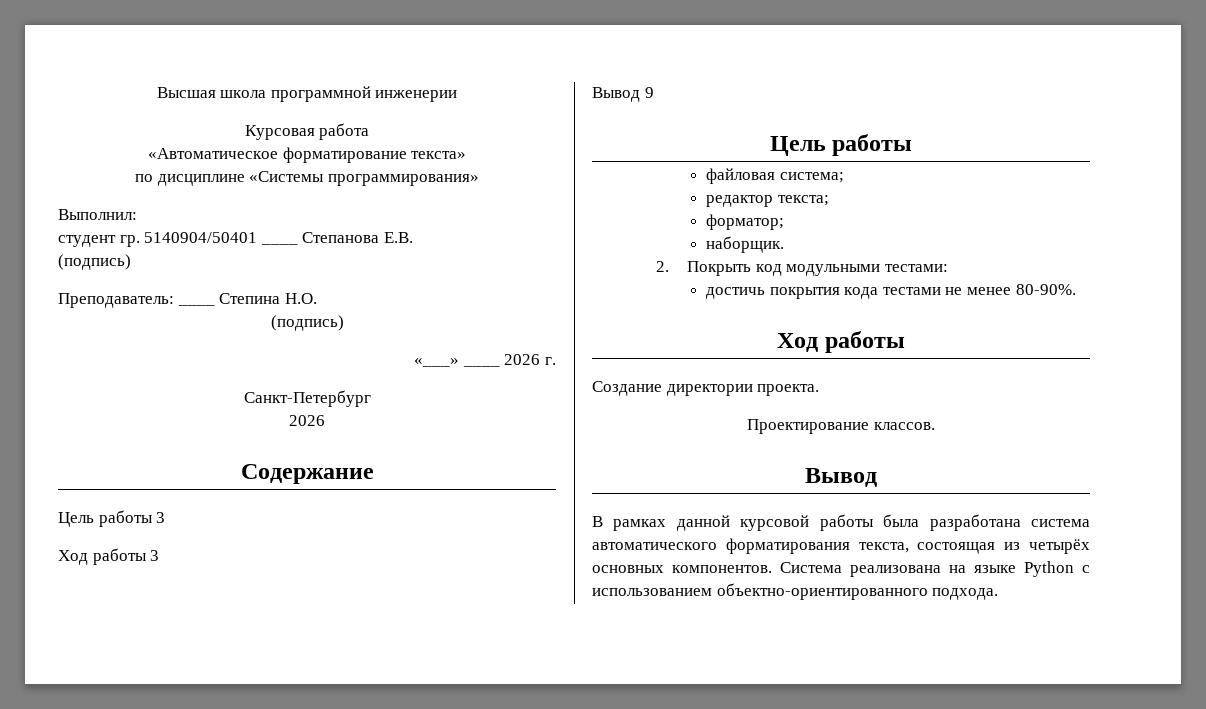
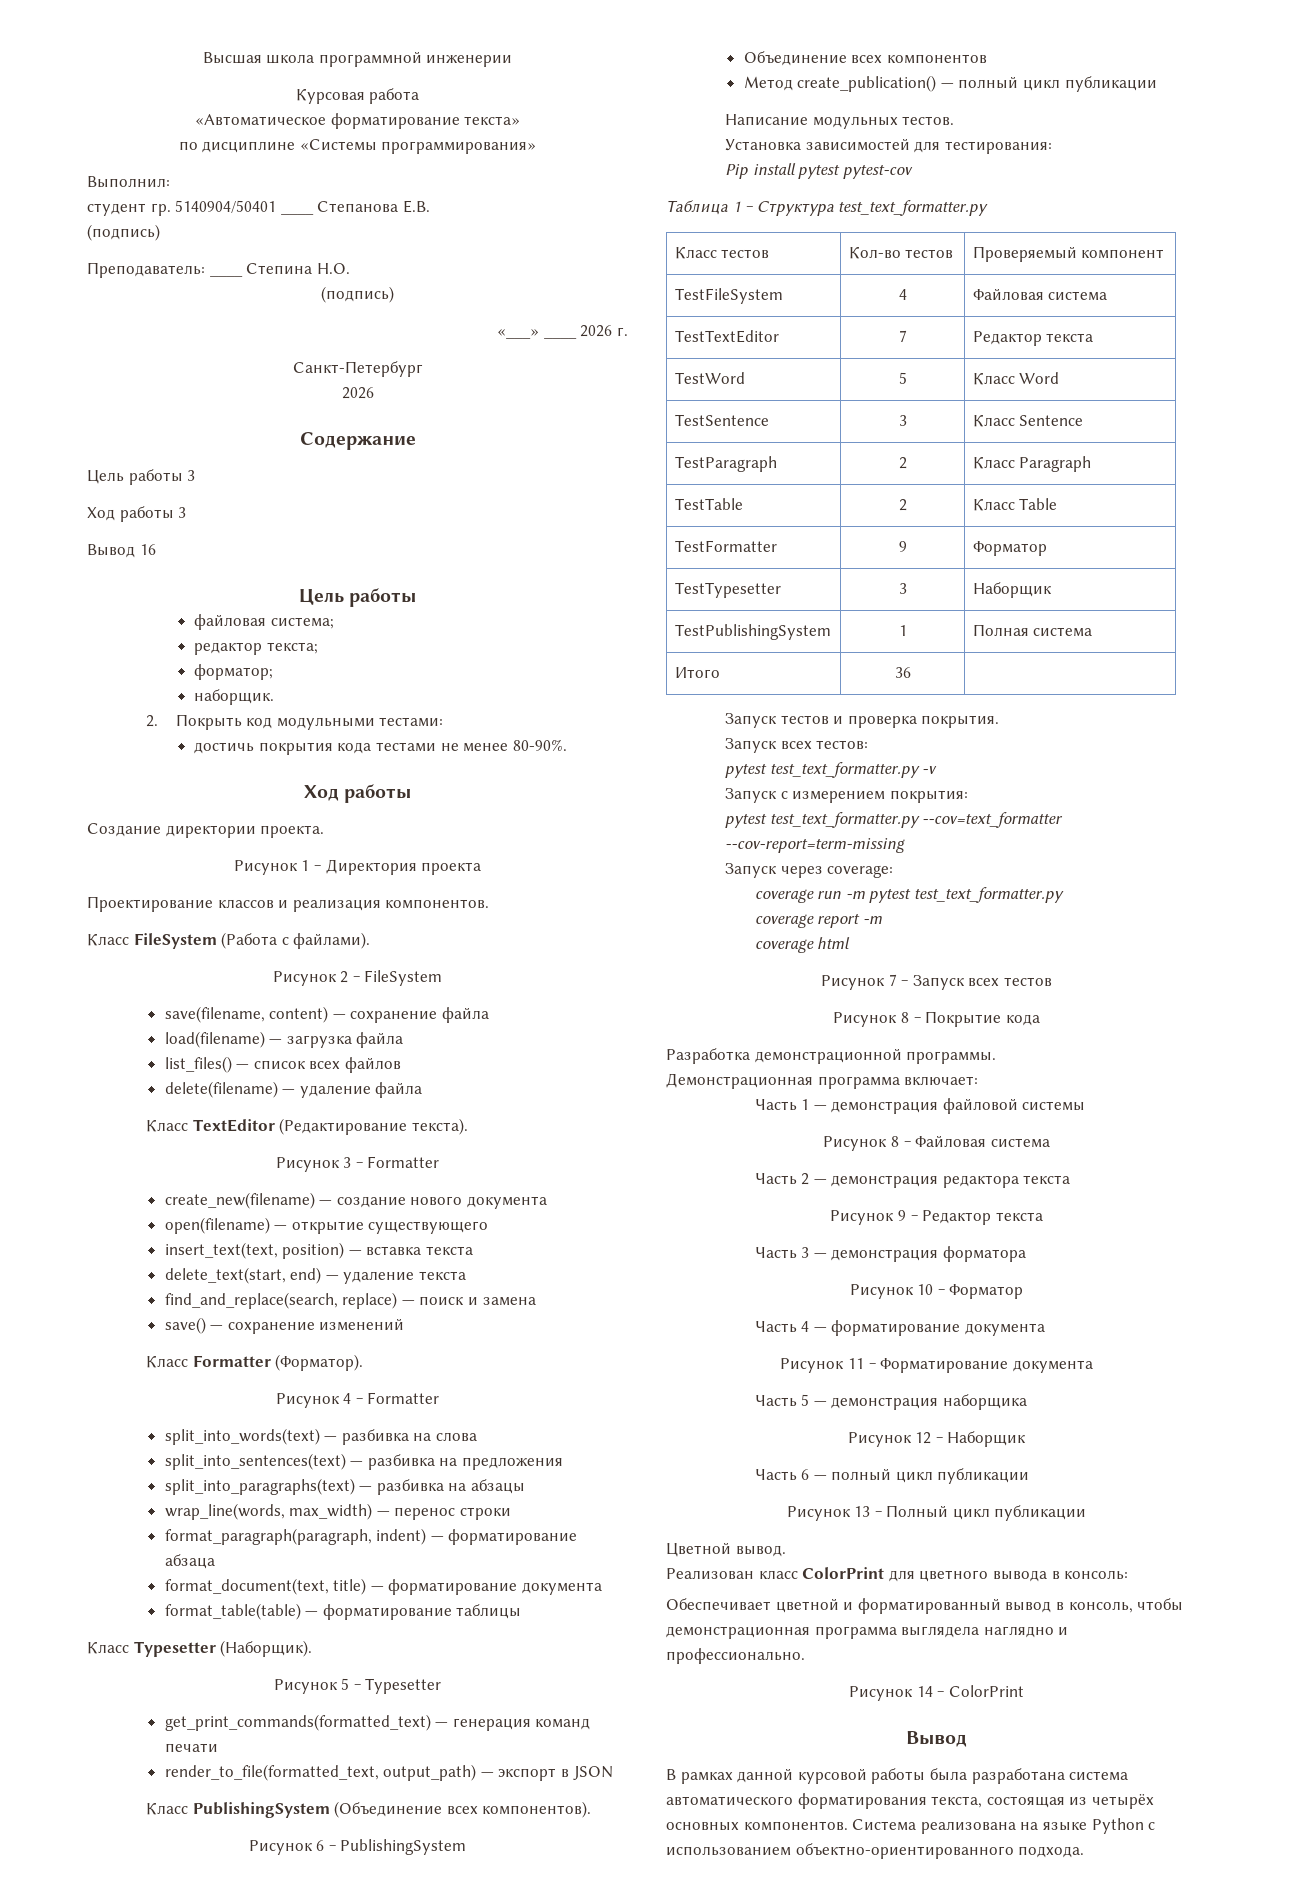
- Вывод 9
+ Вывод 16
- Проектирование классов.
+ Рисунок 1 ‒ Директория проекта
+ Проектирование классов и реализация компонентов.
+ Класс FileSystem (Работа с файлами).
+ Рисунок 2 ‒ FileSystem
+ save(filename, content) — сохранение файла
+ load(filename) — загрузка файла
+ list_files() — список всех файлов
+ delete(filename) — удаление файла
+ Класс TextEditor (Редактирование текста).
+ Рисунок 3 ‒ Formatter
+ create_new(filename) — создание нового документа
+ open(filename) — открытие существующего
+ insert_text(text, position) — вставка текста
+ delete_text(start, end) — удаление текста
+ find_and_replace(search, replace) — поиск и замена
+ save() — сохранение изменений
+ Класс Formatter (Форматор).
+ Рисунок 4 ‒ Formatter
+ split_into_words(text) — разбивка на слова
+ split_into_sentences(text) — разбивка на предложения
+ split_into_paragraphs(text) — разбивка на абзацы
+ wrap_line(words, max_width) — перенос строки
+ format_paragraph(paragraph, indent) — форматирование абзаца
+ format_document(text, title) — форматирование документа
+ format_table(table) — форматирование таблицы
+ Класс Typesetter (Наборщик).
+ Рисунок 5 ‒ Typesetter
+ get_print_commands(formatted_text) — генерация команд печати
+ render_to_file(formatted_text, output_path) — экспорт в JSON
+ Класс PublishingSystem (Объединение всех компонентов).
+ Рисунок 6 ‒ PublishingSystem
+ Объединение всех компонентов
+ Метод create_publication() — полный цикл публикации
+ Написание модульных тестов.
+ Установка зависимостей для тестирования:
+ Pip install pytest pytest-cov
+ Таблица 1 ‒ Структура test_text_formatter.py
+ Класс тестов | Кол-во тестов | Проверяемый компонент
+ TestFileSystem | 4 | Файловая система
+ TestTextEditor | 7 | Редактор текста
+ TestWord | 5 | Класс Word
+ TestSentence | 3 | Класс Sentence
+ TestParagraph | 2 | Класс Paragraph
+ TestTable | 2 | Класс Table
+ TestFormatter | 9 | Форматор
+ TestTypesetter | 3 | Наборщик
+ TestPublishingSystem | 1 | Полная система
+ Итого | 36 |
+ Запуск тестов и проверка покрытия.
+ Запуск всех тестов:
+ pytest test_text_formatter.py -v
+ Запуск с измерением покрытия:
+ pytest test_text_formatter.py --cov=text_formatter --cov-report=term-missing
+ Запуск через coverage:
+ coverage run -m pytest test_text_formatter.py
+ coverage report -m
+ coverage html
+ Рисунок 7 ‒ Запуск всех тестов
+ Рисунок 8 ‒ Покрытие кода
+ Разработка демонстрационной программы.
+ Демонстрационная программа включает:
+ Часть 1 — демонстрация файловой системы
+ Рисунок 8 ‒ Файловая система
+ Часть 2 — демонстрация редактора текста
+ Рисунок 9 ‒ Редактор текста
+ Часть 3 — демонстрация форматора
+ Рисунок 10 ‒ Форматор
+ Часть 4 — форматирование документа
+ Рисунок 11 ‒ Форматирование документа
+ Часть 5 — демонстрация наборщика
+ Рисунок 12 ‒ Наборщик
+ Часть 6 — полный цикл публикации
+ Рисунок 13 ‒ Полный цикл публикации
+ Цветной вывод.
+ Реализован класс ColorPrint для цветного вывода в консоль:
+ Обеспечивает цветной и форматированный вывод в консоль, чтобы демонстрационная программа выглядела наглядно и профессионально.
+ Рисунок 14 ‒ ColorPrint

